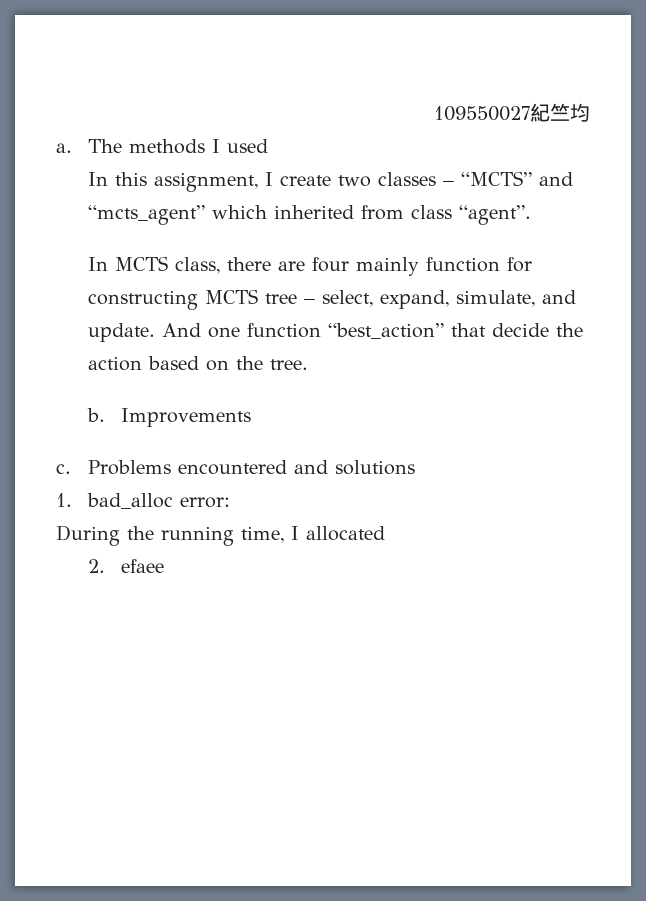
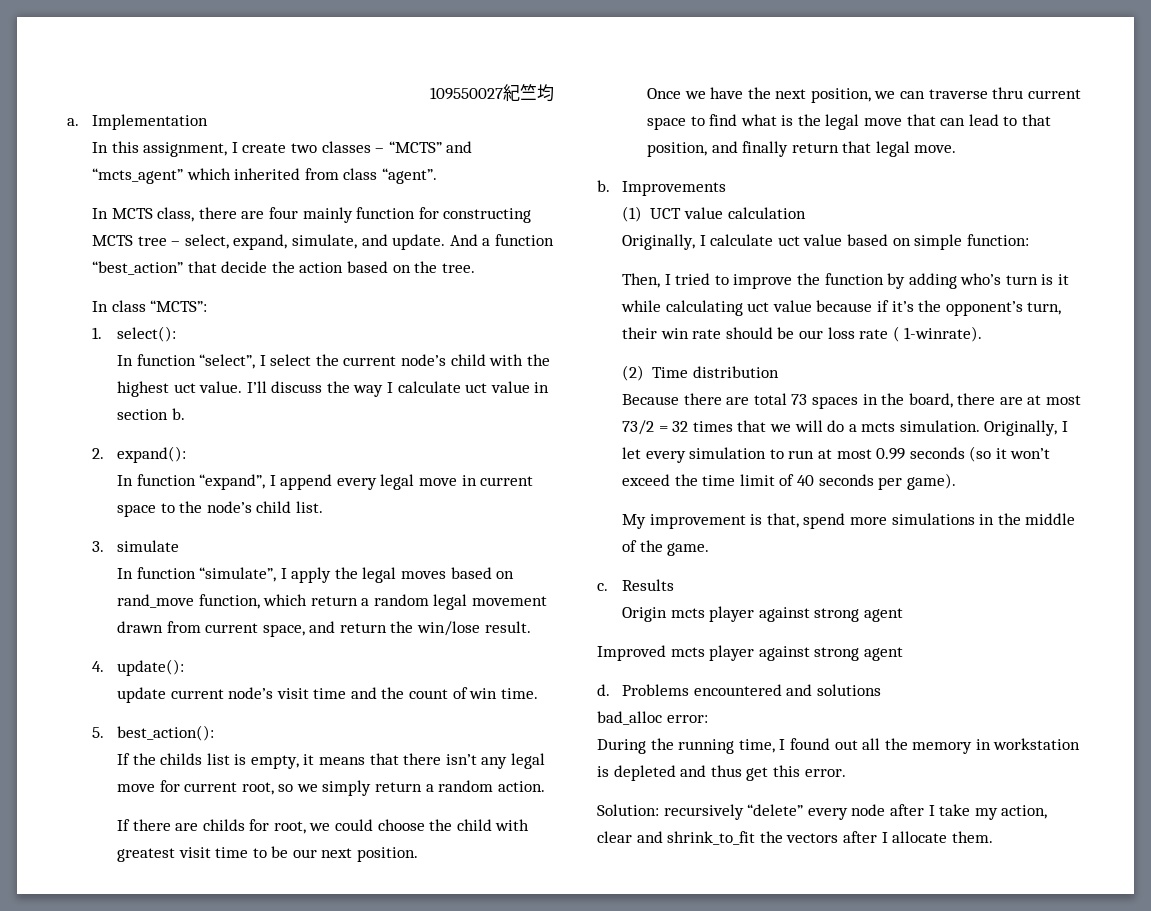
- The methods I used
+ Implementation
- And one function “best_action” that decide the action based on the tree.
+ And a function “best_action” that decide the action based on the tree.
+ In class “MCTS”:
+ 1. select():
+ In function “select”, I select the current node’s child with the highest uct value. I’ll discuss the way I calculate uct value in section b.
+ 2. expand():
+ In function “expand”, I append every legal move in current space to the node’s child list.
+ 3. simulate
+ In function “simulate”, I apply the legal moves based on rand_move function, which return a random legal movement drawn from current space, and return the win/lose result.
+ 4. update():
+ update current node’s visit time and the count of win time.
+ 5. best_action():
+ If the childs list is empty, it means that there isn’t any legal move for current root, so we simply return a random action.
+ If there are childs for root, we could choose the child with greatest visit time to be our next position.
+ Once we have the next position, we can traverse thru current space to find what is the legal move that can lead to that position, and finally return that legal move.
  b. Improvements
- c.
+ (1) UCT value calculation
+ Originally, I calculate uct value based on simple function:
+ Then, I tried to improve the function by adding who’s turn is it while calculating uct value because if it’s the opponent’s turn, their win rate should be our loss rate ( 1-winrate).
+ (2) Time distribution
+ Because there are total 73 spaces in the board, there are at most 73/2 = 32 times that we will do a mcts simulation. Originally, I let every simulation to run at most 0.99 seconds (so it won’t exceed the time limit of 40 seconds per game).
+ My improvement is that, spend more simulations in the middle of the game.
+ c. Results
+ Origin mcts player against strong agent
+ Improved mcts player against strong agent
+ d.
- 1. bad_alloc error:
+ bad_alloc error:
- During the running time, I allocated
- 2. efaee
+ During the running time, I found out all the memory in workstation is depleted and thus get this error.
+ Solution: recursively “delete” every node after I take my action, clear and shrink_to_fit the vectors after I allocate them.

